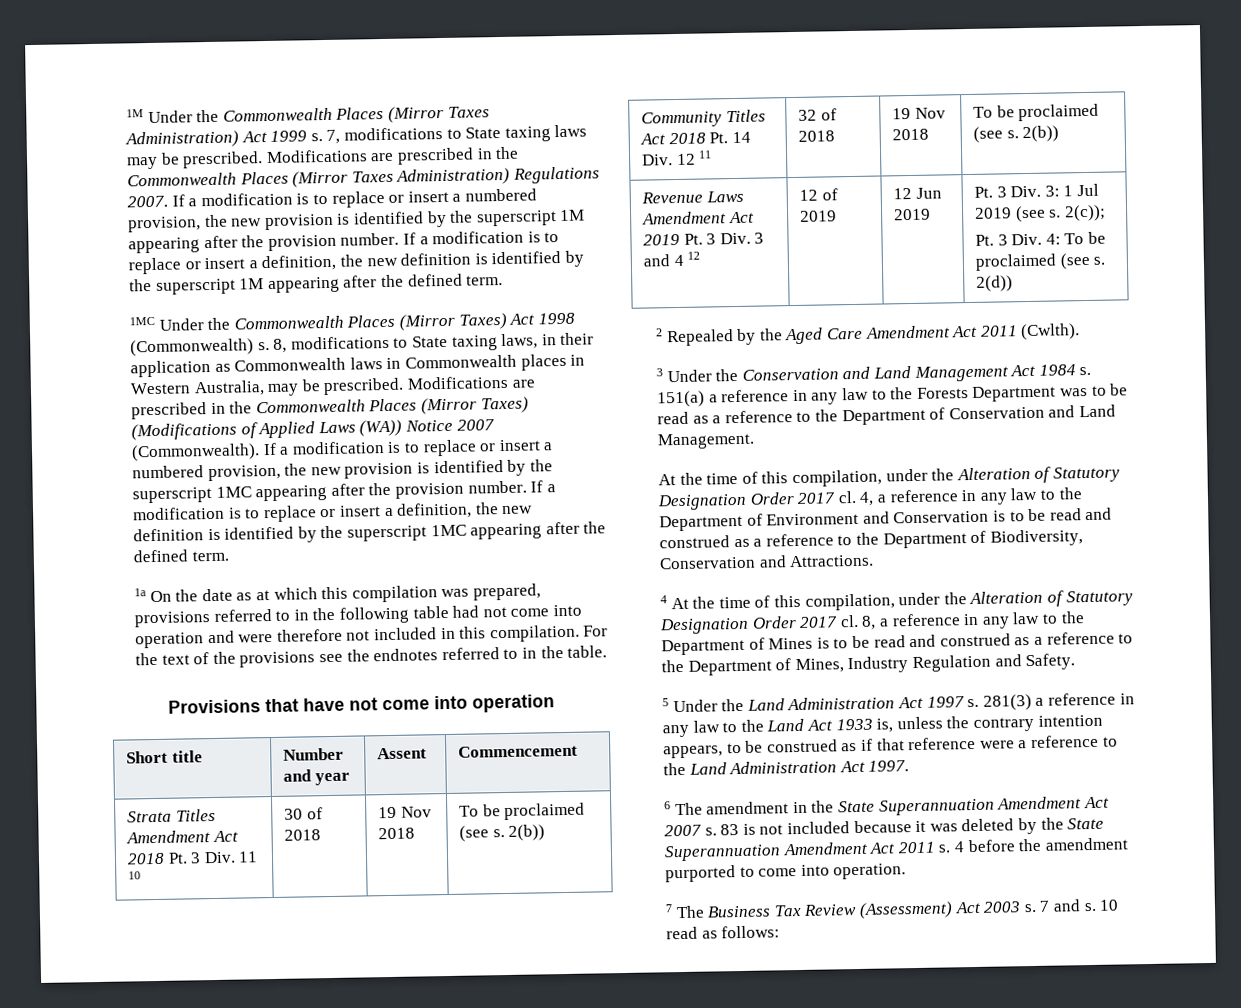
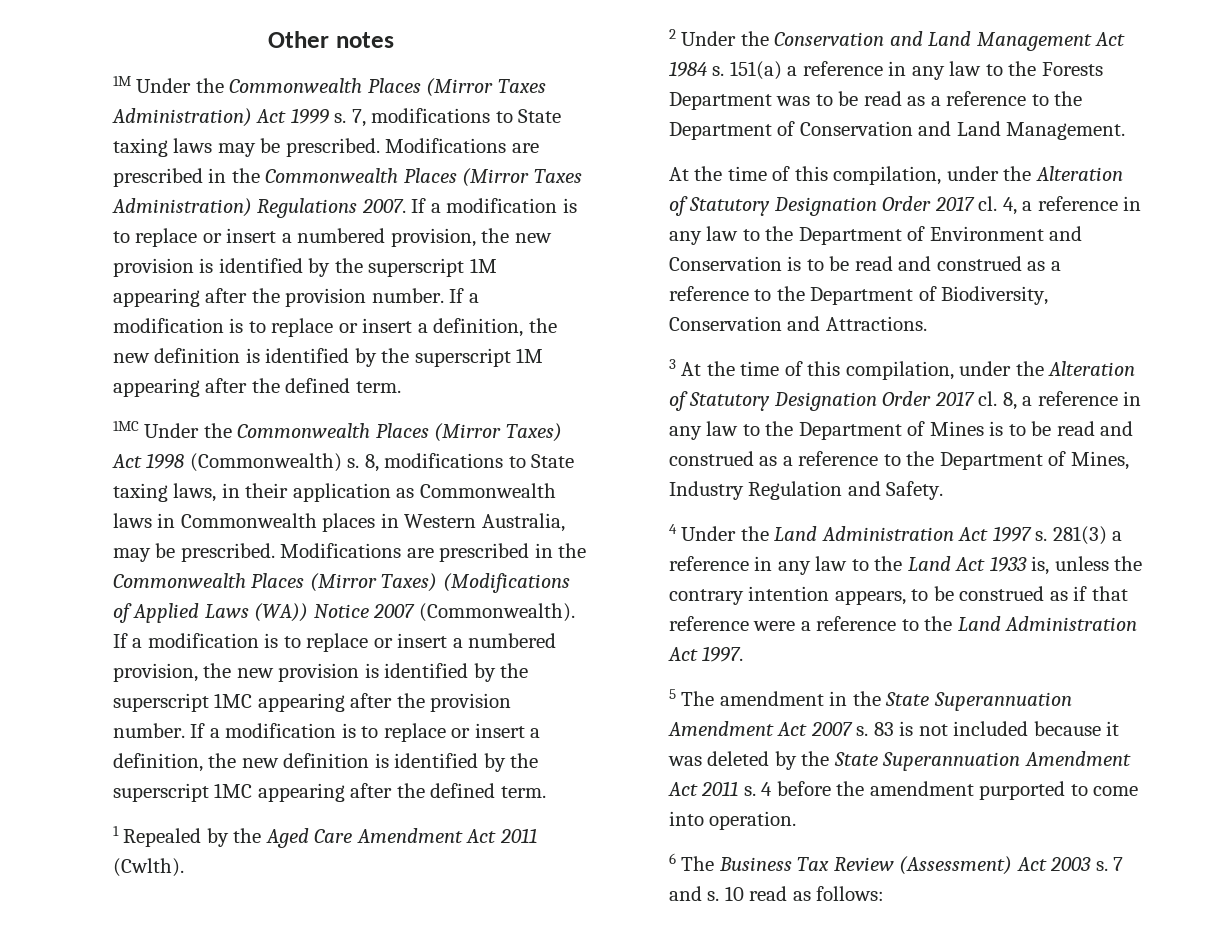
+ Other notes
- 1a On the date as at which this compilation was prepared, provisions referred to in the following table had not come into operation and were therefore not included in this compilation. For the text of the provisions see the endnotes referred to in the table.
- Provisions that have not come into operation
- Short title | Number and year | Assent | Commencement
- Strata Titles Amendment Act 2018 Pt. 3 Div. 11 10 | 30 of 2018 | 19 Nov 2018 | To be proclaimed (see s. 2(b))
- Community Titles Act 2018 Pt. 14 Div. 12 11 | 32 of 2018 | 19 Nov 2018 | To be proclaimed (see s. 2(b))
- Revenue Laws Amendment Act 2019 Pt. 3 Div. 3 and 4 12 | 12 of 2019 | 12 Jun 2019 | Pt. 3 Div. 3: 1 Jul 2019 (see s. 2(c));
- Pt. 3 Div. 4: To be proclaimed (see s. 2(d))
- 2 Repealed by the Aged Care Amendment Act 2011 (Cwlth).
+ 1 Repealed by the Aged Care Amendment Act 2011 (Cwlth).
- 3 Under the Conservation and Land Management Act 1984 s.
+ 2 Under the Conservation and Land Management Act 1984 s.
- 4 At the time of this compilation, under the Alteration of Statutory Designation Order 2017 cl.
+ 3 At the time of this compilation, under the Alteration of Statutory Designation Order 2017 cl.
- 5 Under the Land Administration Act 1997 s.
+ 4 Under the Land Administration Act 1997 s.
- 6 The amendment in the State Superannuation Amendment Act 2007 s.
+ 5 The amendment in the State Superannuation Amendment Act 2007 s.
- 7 The Business Tax Review (Assessment) Act 2003 s.
+ 6 The Business Tax Review (Assessment) Act 2003 s.

